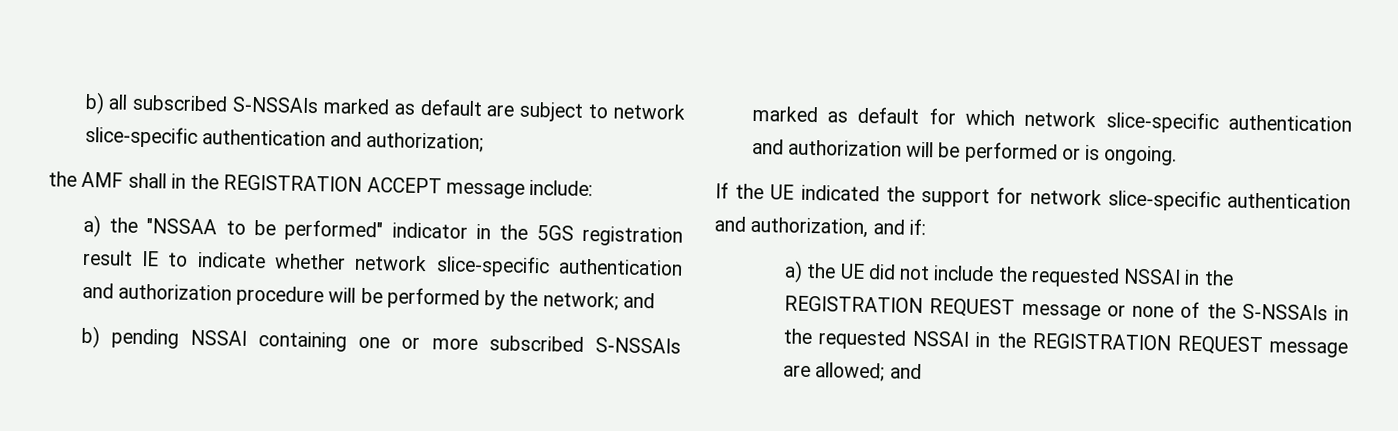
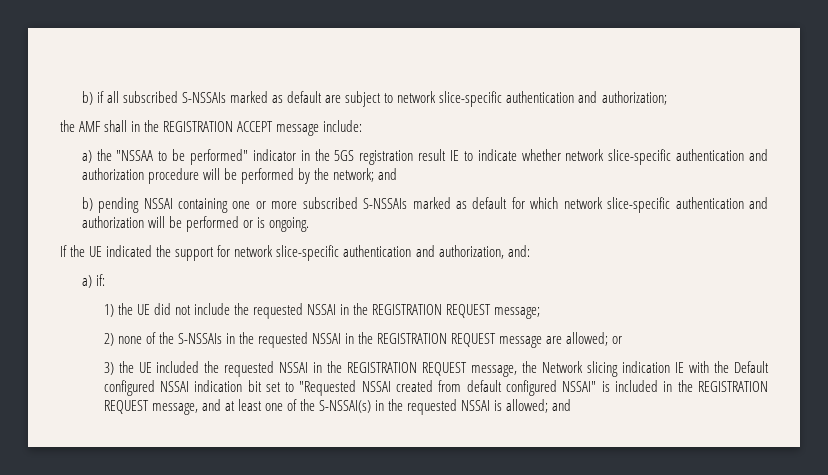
- b) all subscribed S-NSSAIs marked as default are subject to network slice-specific authentication and authorization;
+ b) if all subscribed S-NSSAIs marked as default are subject to network slice-specific authentication and authorization;
- If the UE indicated the support for network slice-specific authentication and authorization, and if:
+ If the UE indicated the support for network slice-specific authentication and authorization, and:
+ a) if:
- a) the UE did not include the requested NSSAI in the REGISTRATION REQUEST message or none of the S-NSSAIs in the requested NSSAI in the REGISTRATION REQUEST message are allowed; and
+ 1) the UE did not include the requested NSSAI in the REGISTRATION REQUEST message;
+ 2) none of the S-NSSAIs in the requested NSSAI in the REGISTRATION REQUEST message are allowed; or
+ 3) the UE included the requested NSSAI in the REGISTRATION REQUEST message, the Network slicing indication IE with the Default configured NSSAI indication bit set to "Requested NSSAI created from default configured NSSAI" is included in the REGISTRATION REQUEST message, and at least one of the S-NSSAI(s) in the requested NSSAI is allowed; and

